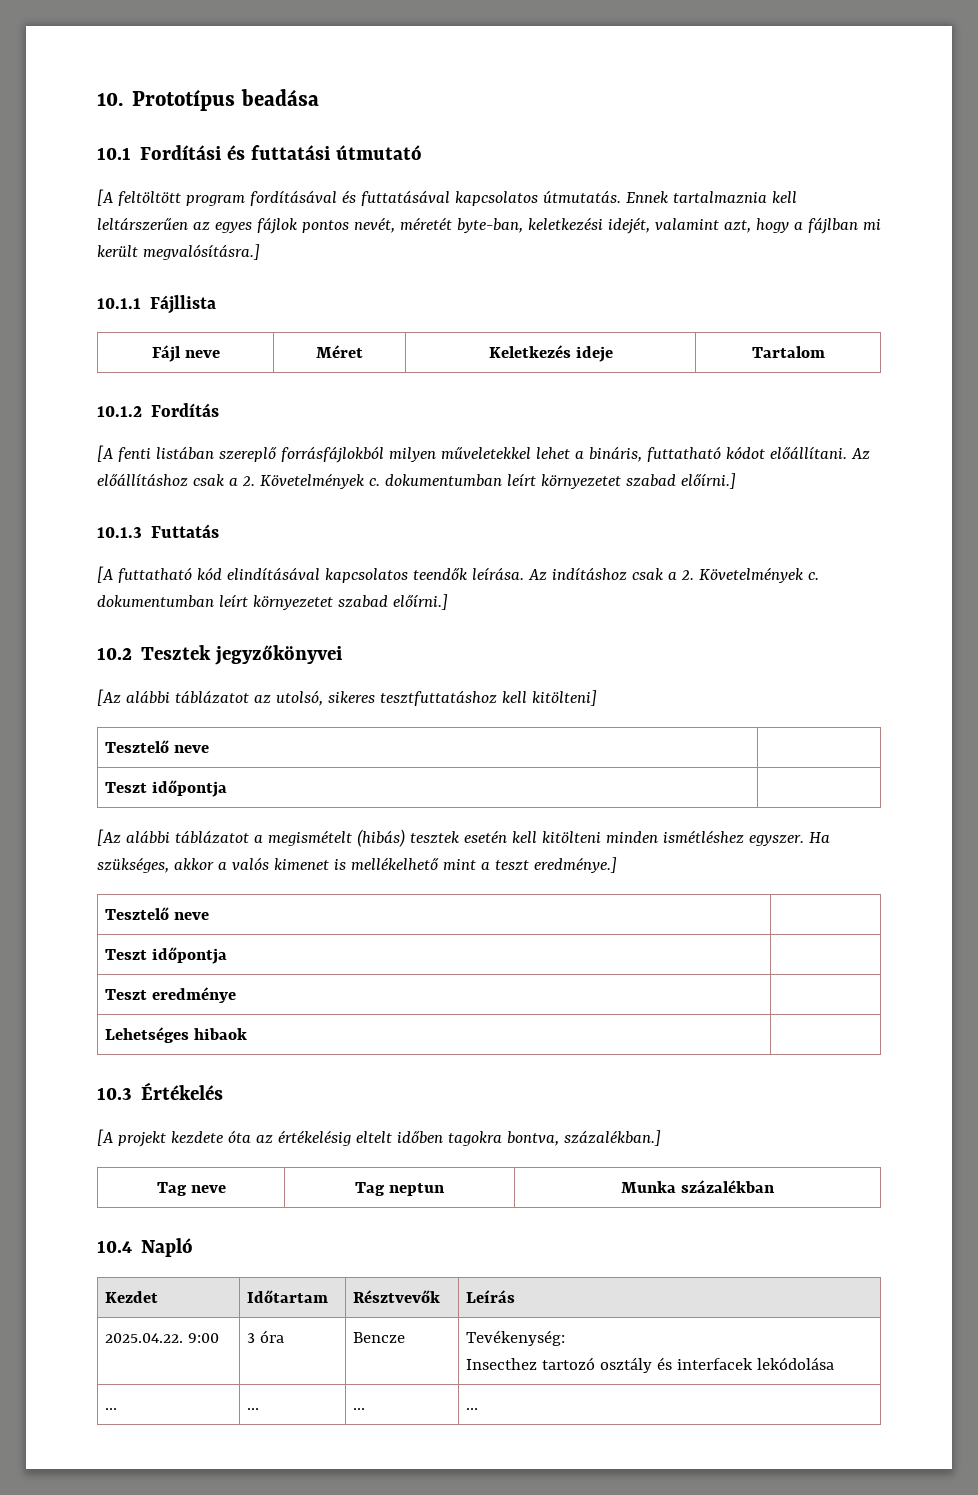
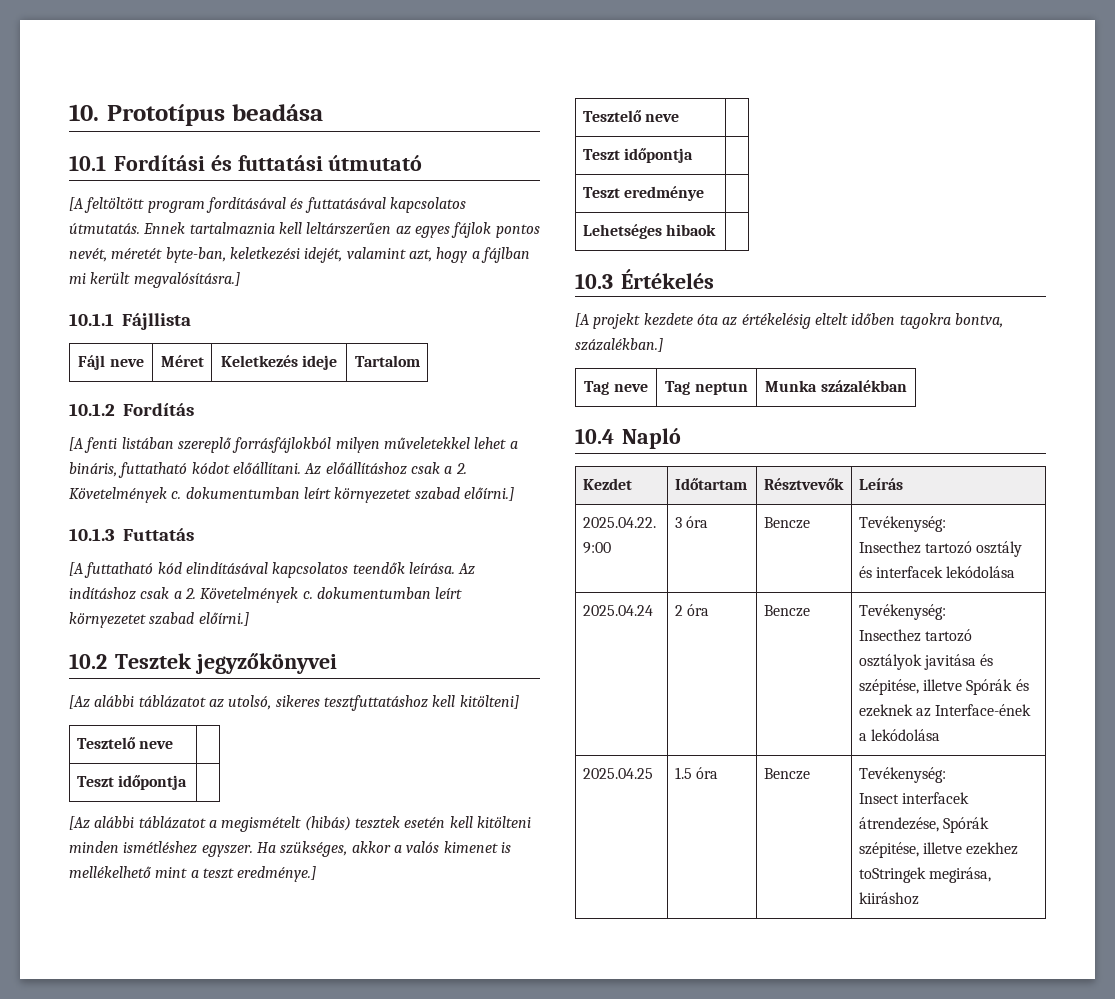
- … | … | … | …
+ 2025.04.24 | 2 óra | Bencze | Tevékenység:
+ Insecthez tartozó osztályok javitása és szépitése, illetve Spórák és ezeknek az Interface-ének a lekódolása
+ 2025.04.25 | 1.5 óra | Bencze | Tevékenység:
+ Insect interfacek átrendezése, Spórák szépitése, illetve ezekhez toStringek megirása, kiiráshoz

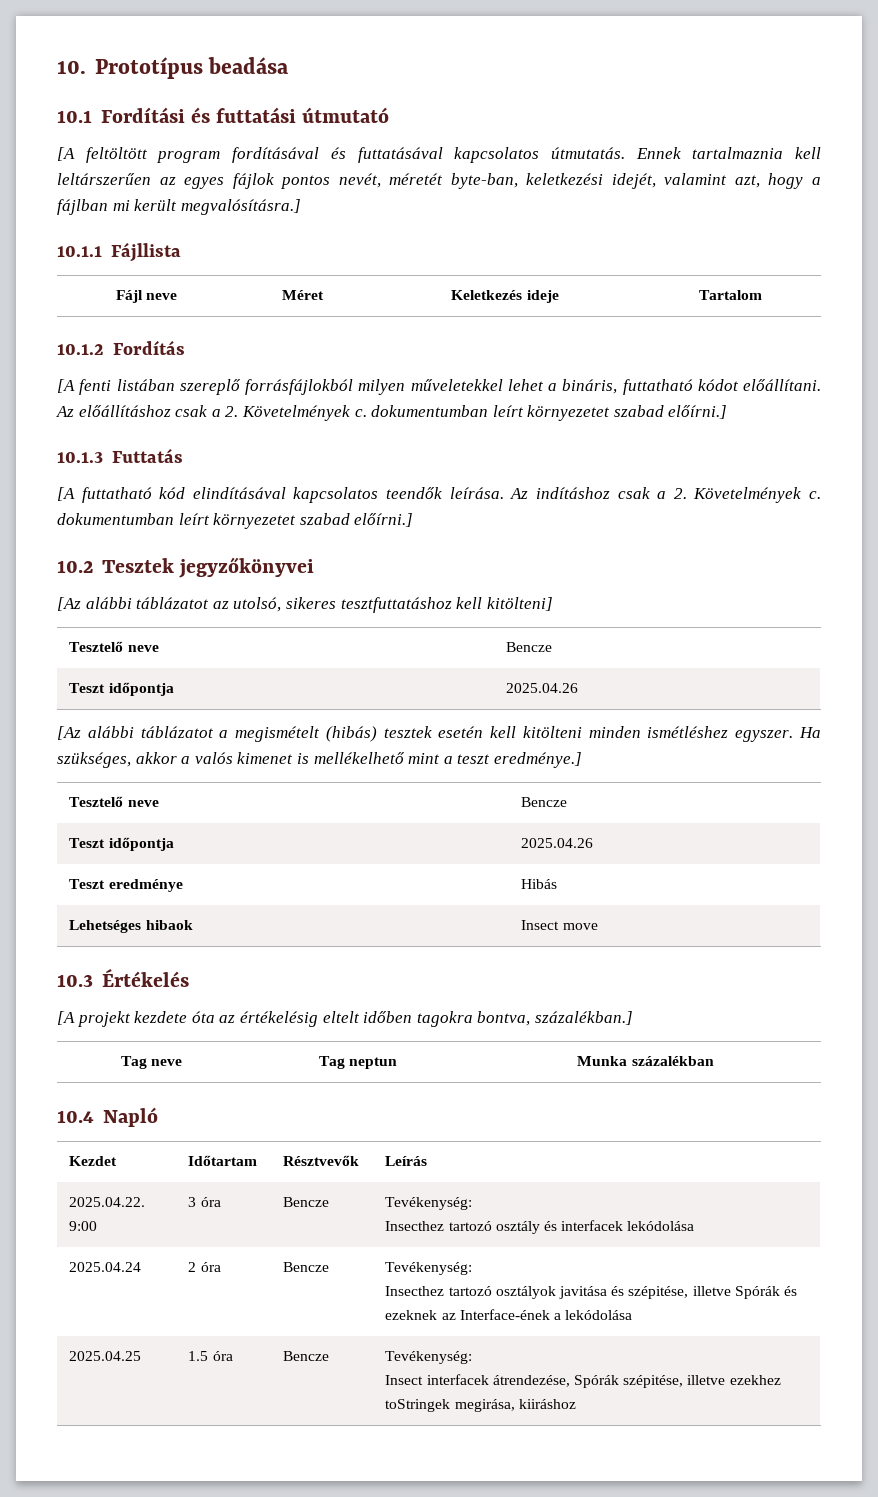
  [Az alábbi táblázatot az utolsó, sikeres tesztfuttatáshoz kell kitölteni]
- Tesztelő neve |
- Teszt időpontja |
+ Tesztelő neve | Bencze
+ Teszt időpontja | 2025.04.26
  Ha szükséges, akkor a valós kimenet is mellékelhető mint a teszt eredménye.]
- Tesztelő neve |
- Teszt időpontja |
+ Tesztelő neve | Bencze
+ Teszt időpontja | 2025.04.26
- Teszt eredménye |
+ Teszt eredménye | Hibás
- Lehetséges hibaok |
+ Lehetséges hibaok | Insect move

